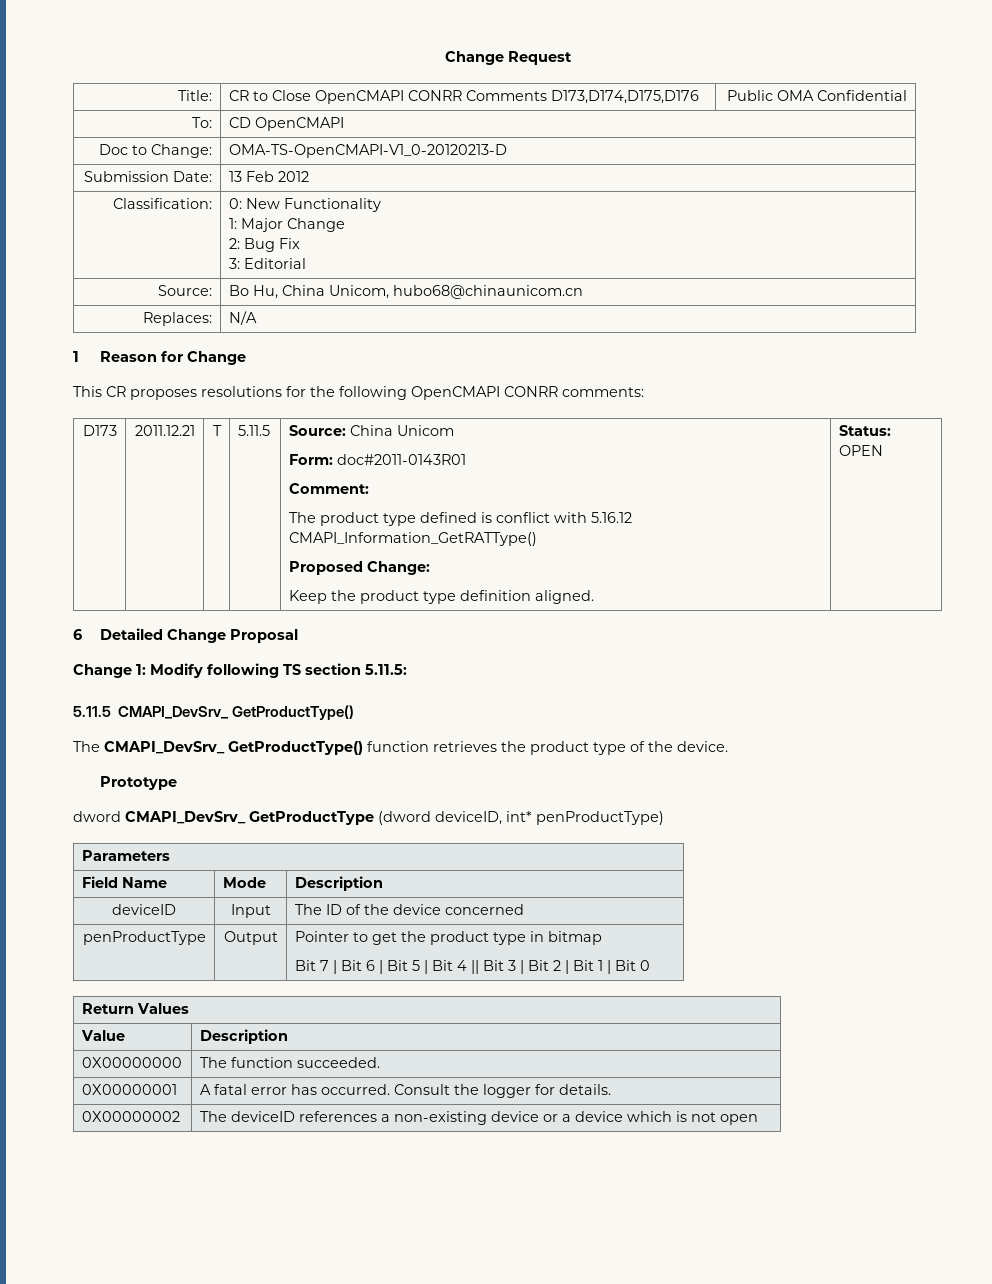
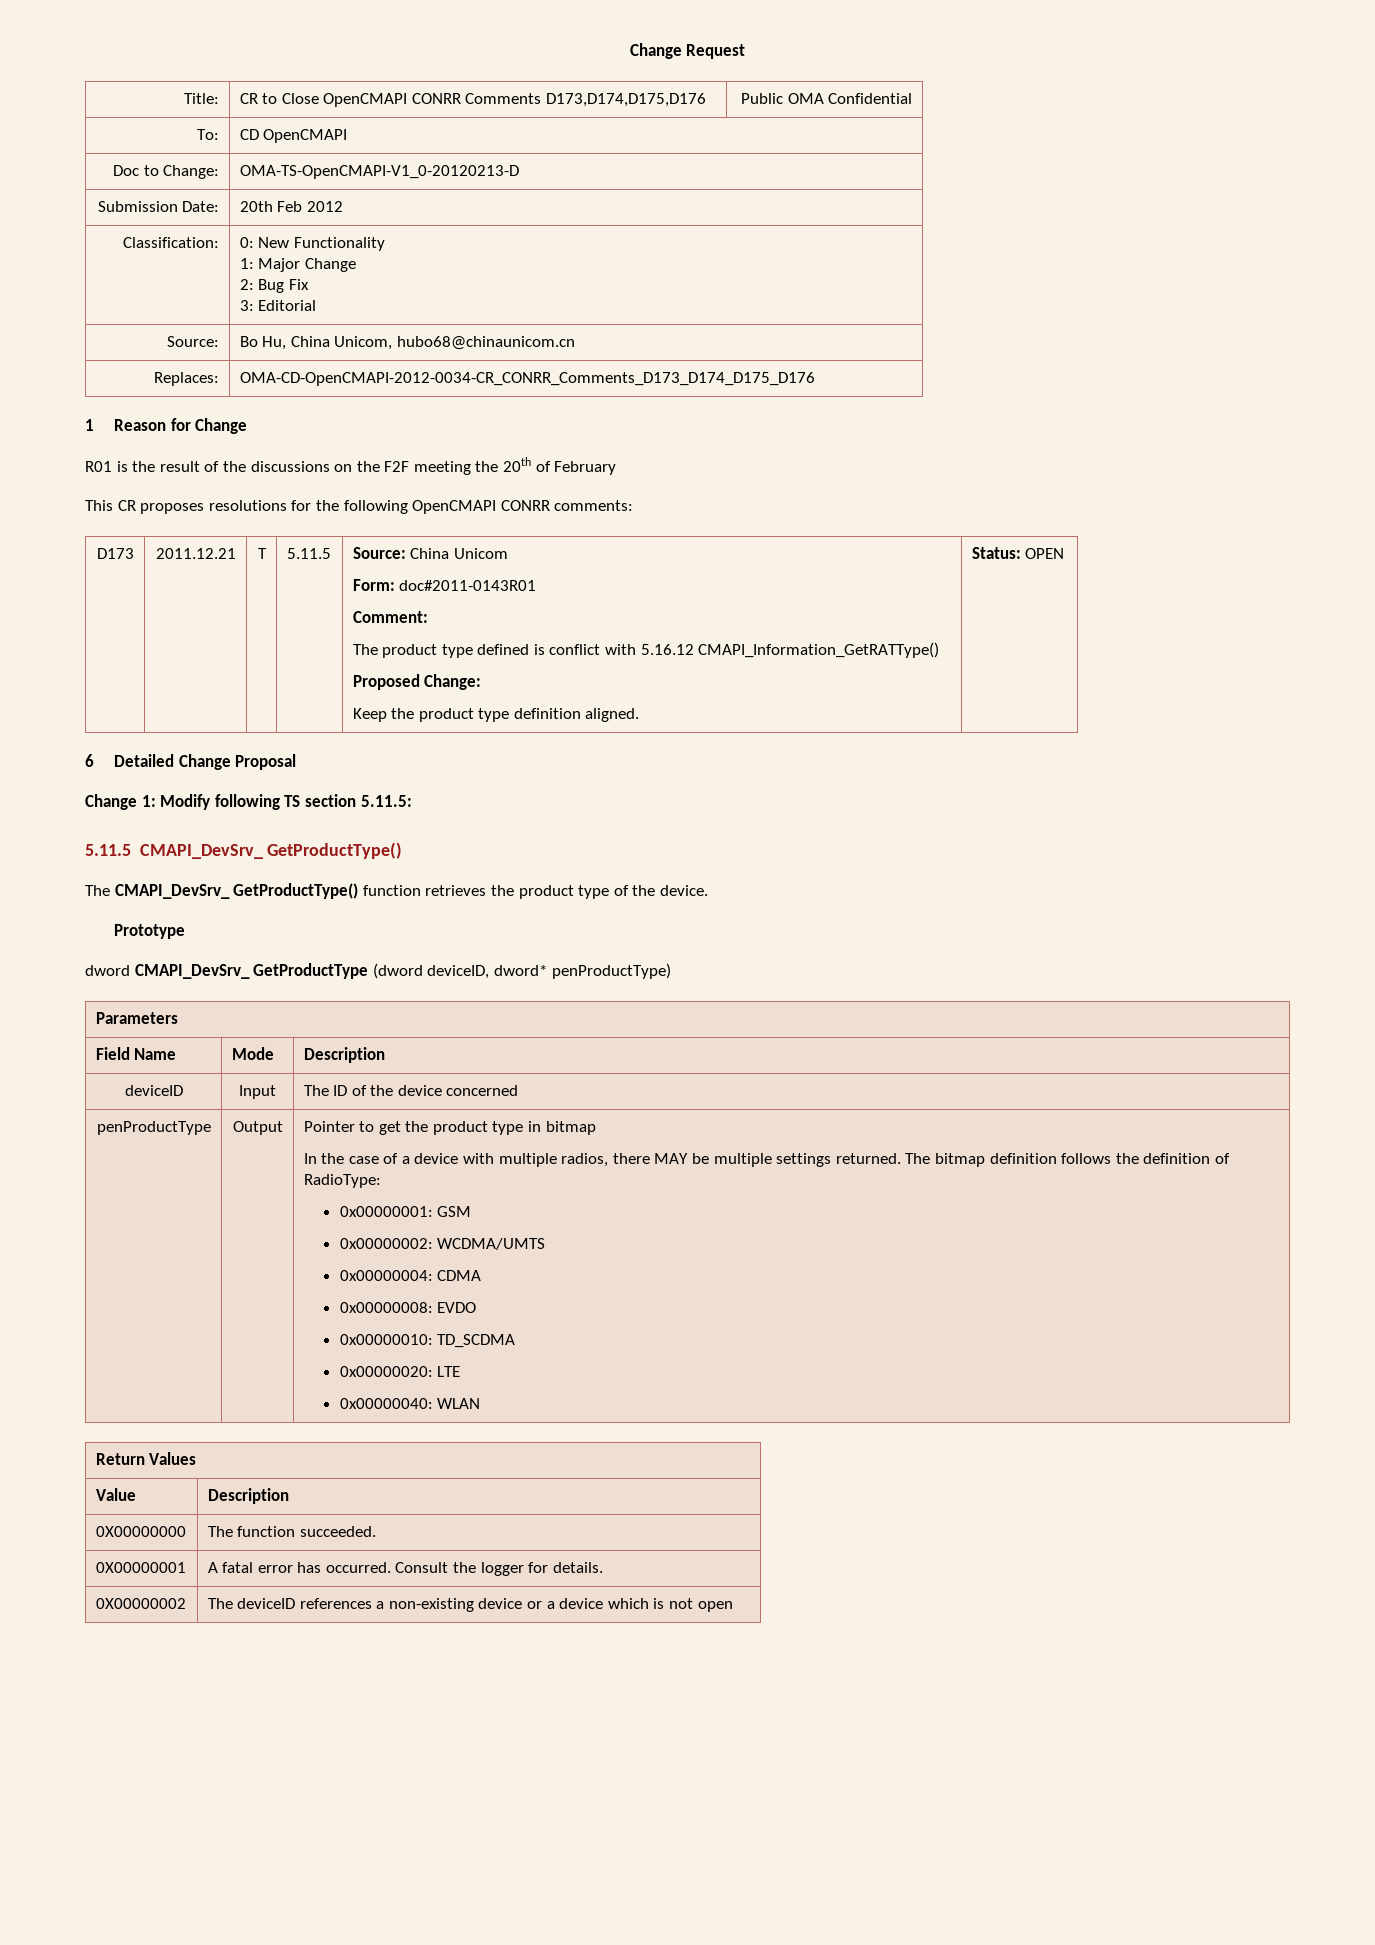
- Submission Date: | 13 Feb 2012
+ Submission Date: | 20th Feb 2012
- Replaces: | N/A
+ Replaces: | OMA-CD-OpenCMAPI-2012-0034-CR_CONRR_Comments_D173_D174_D175_D176
+ R01 is the result of the discussions on the F2F meeting the 20th of February
- dword CMAPI_DevSrv_ GetProductType (dword deviceID, int* penProductType)
+ dword CMAPI_DevSrv_ GetProductType (dword deviceID, dword* penProductType)
- Bit 7 | Bit 6 | Bit 5 | Bit 4 || Bit 3 | Bit 2 | Bit 1 | Bit 0
+ In the case of a device with multiple radios, there MAY be multiple settings returned. The bitmap definition follows the definition of RadioType:
+ 0x00000001: GSM
+ 0x00000002: WCDMA/UMTS
+ 0x00000004: CDMA
+ 0x00000008: EVDO
+ 0x00000010: TD_SCDMA
+ 0x00000020: LTE
+ 0x00000040: WLAN

